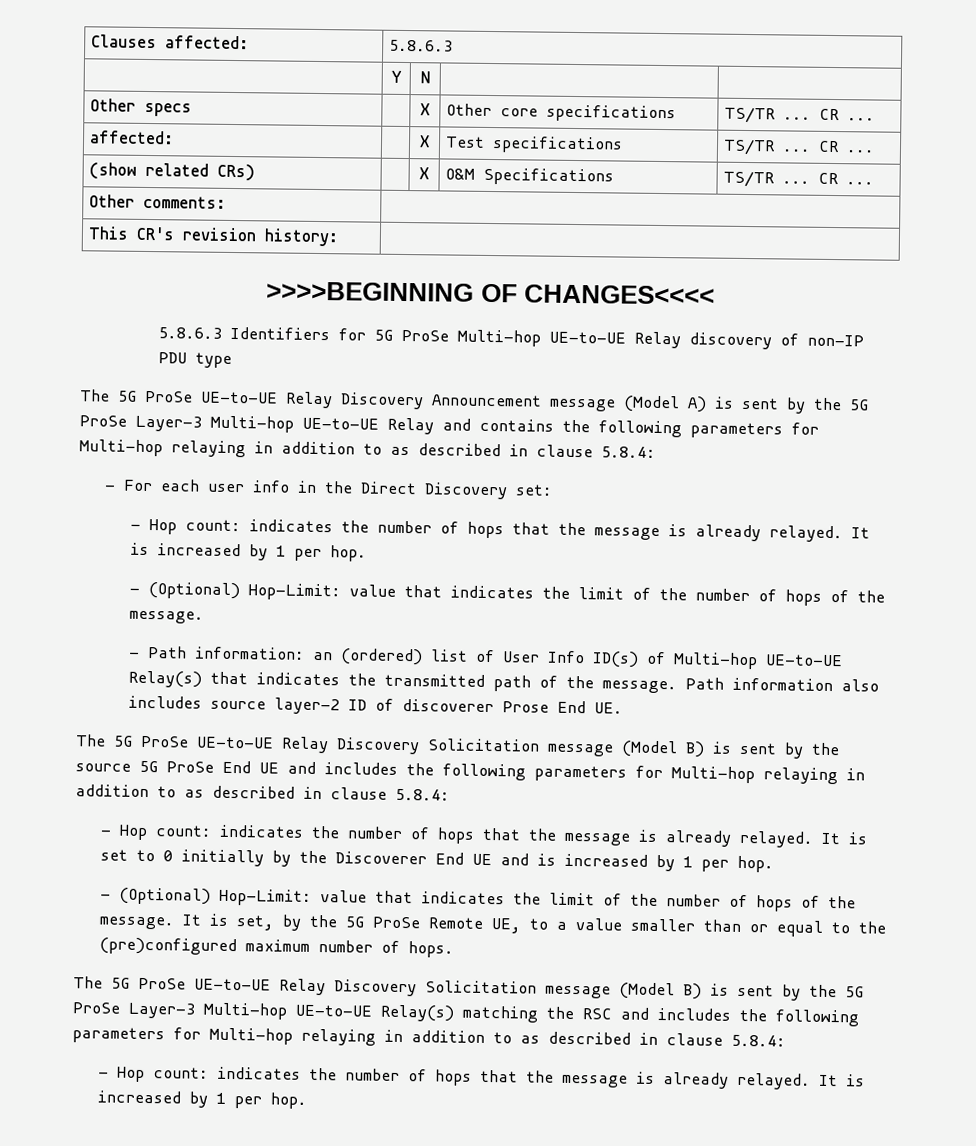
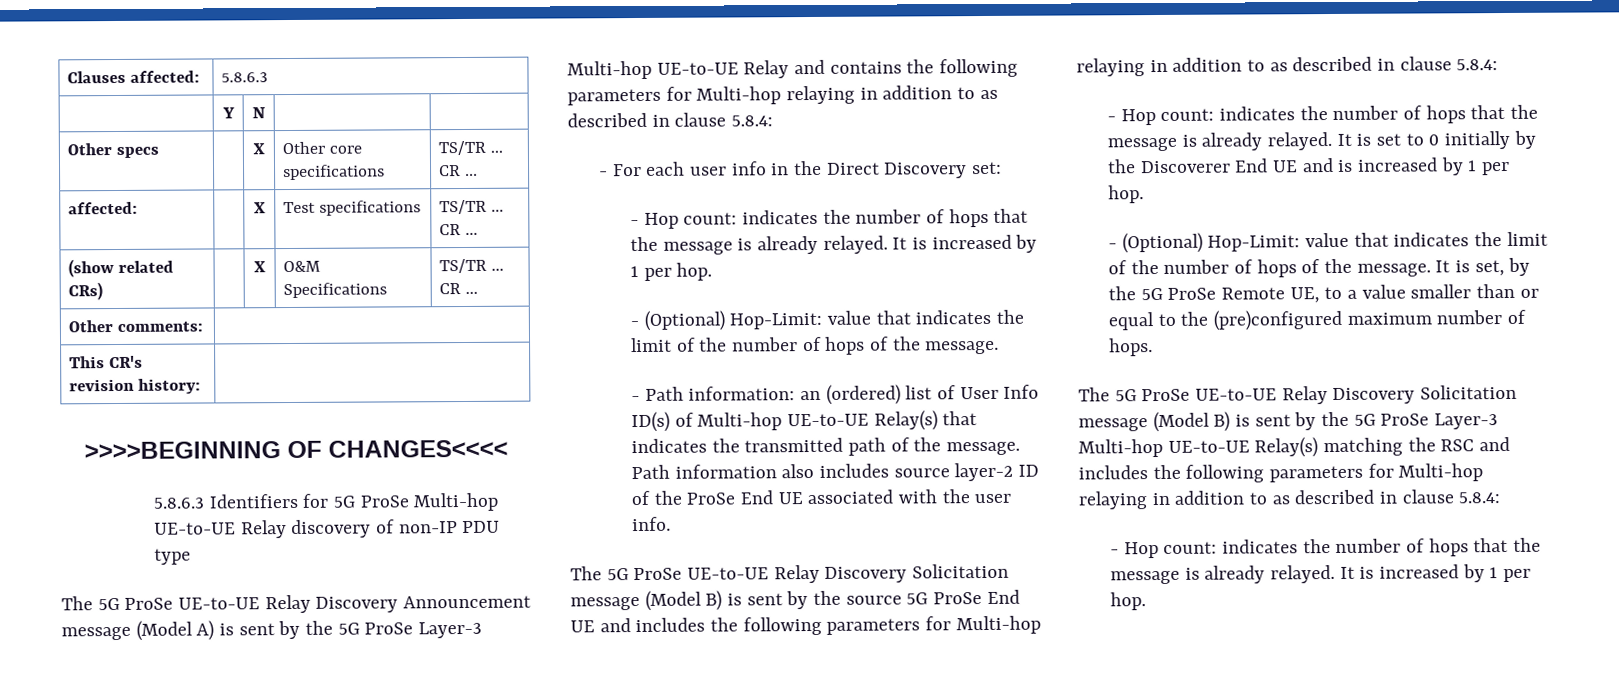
- Path information also includes source layer-2 ID of discoverer Prose End UE.
+ Path information also includes source layer-2 ID of the ProSe End UE associated with the user info.

